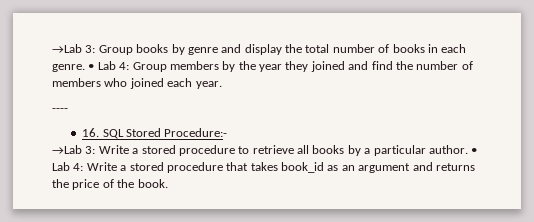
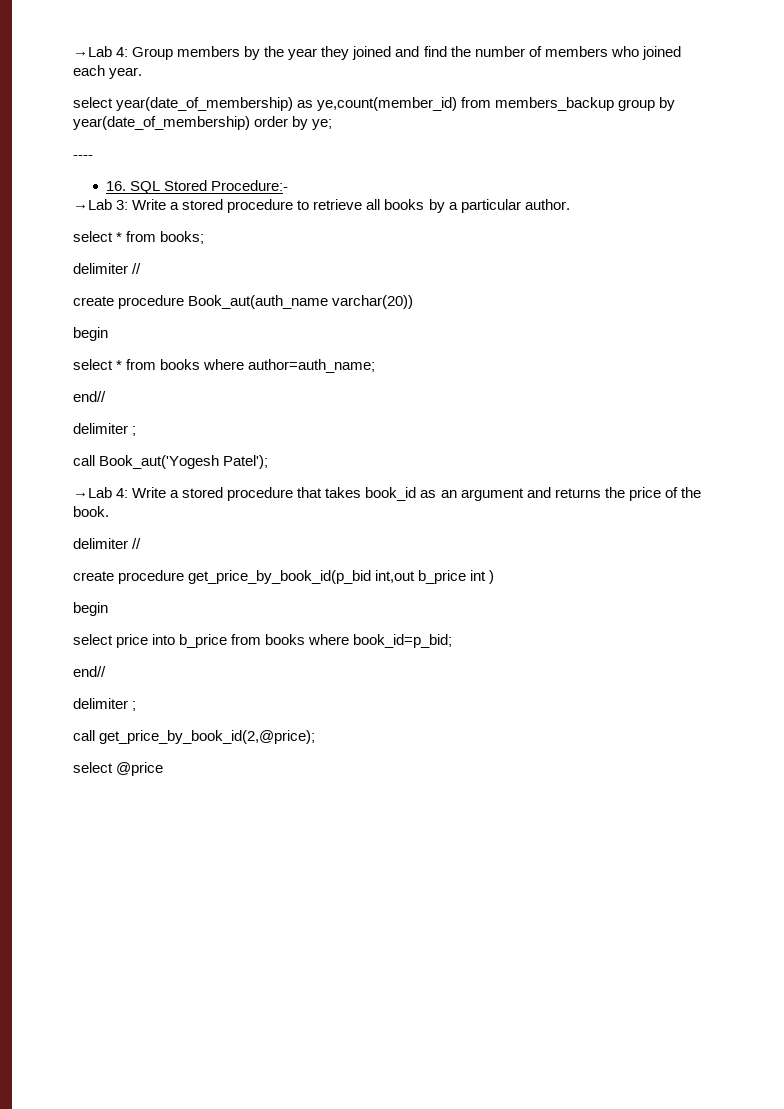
- →Lab 3: Group books by genre and display the total number of books in each genre. • Lab 4: Group members by the year they joined and find the number of members who joined each year.
+ →Lab 4: Group members by the year they joined and find the number of members who joined each year.
+ select year(date_of_membership) as ye,count(member_id) from members_backup group by year(date_of_membership) order by ye;
- →Lab 3: Write a stored procedure to retrieve all books by a particular author. • Lab 4: Write a stored procedure that takes book_id as an argument and returns the price of the book.
+ →Lab 3: Write a stored procedure to retrieve all books by a particular author.
+ select * from books;
+ delimiter //
+ create procedure Book_aut(auth_name varchar(20))
+ begin
+ select * from books where author=auth_name;
+ end//
+ delimiter ;
+ call Book_aut('Yogesh Patel');
+ →Lab 4: Write a stored procedure that takes book_id as an argument and returns the price of the book.
+ delimiter //
+ create procedure get_price_by_book_id(p_bid int,out b_price int )
+ begin
+ select price into b_price from books where book_id=p_bid;
+ end//
+ delimiter ;
+ call get_price_by_book_id(2,@price);
+ select @price

